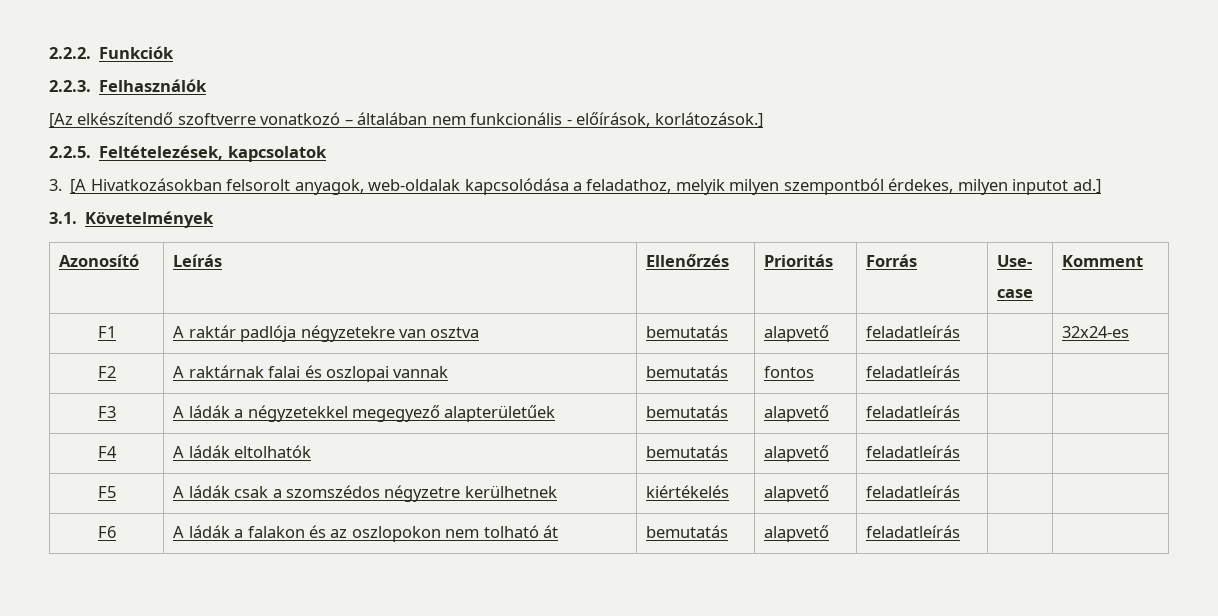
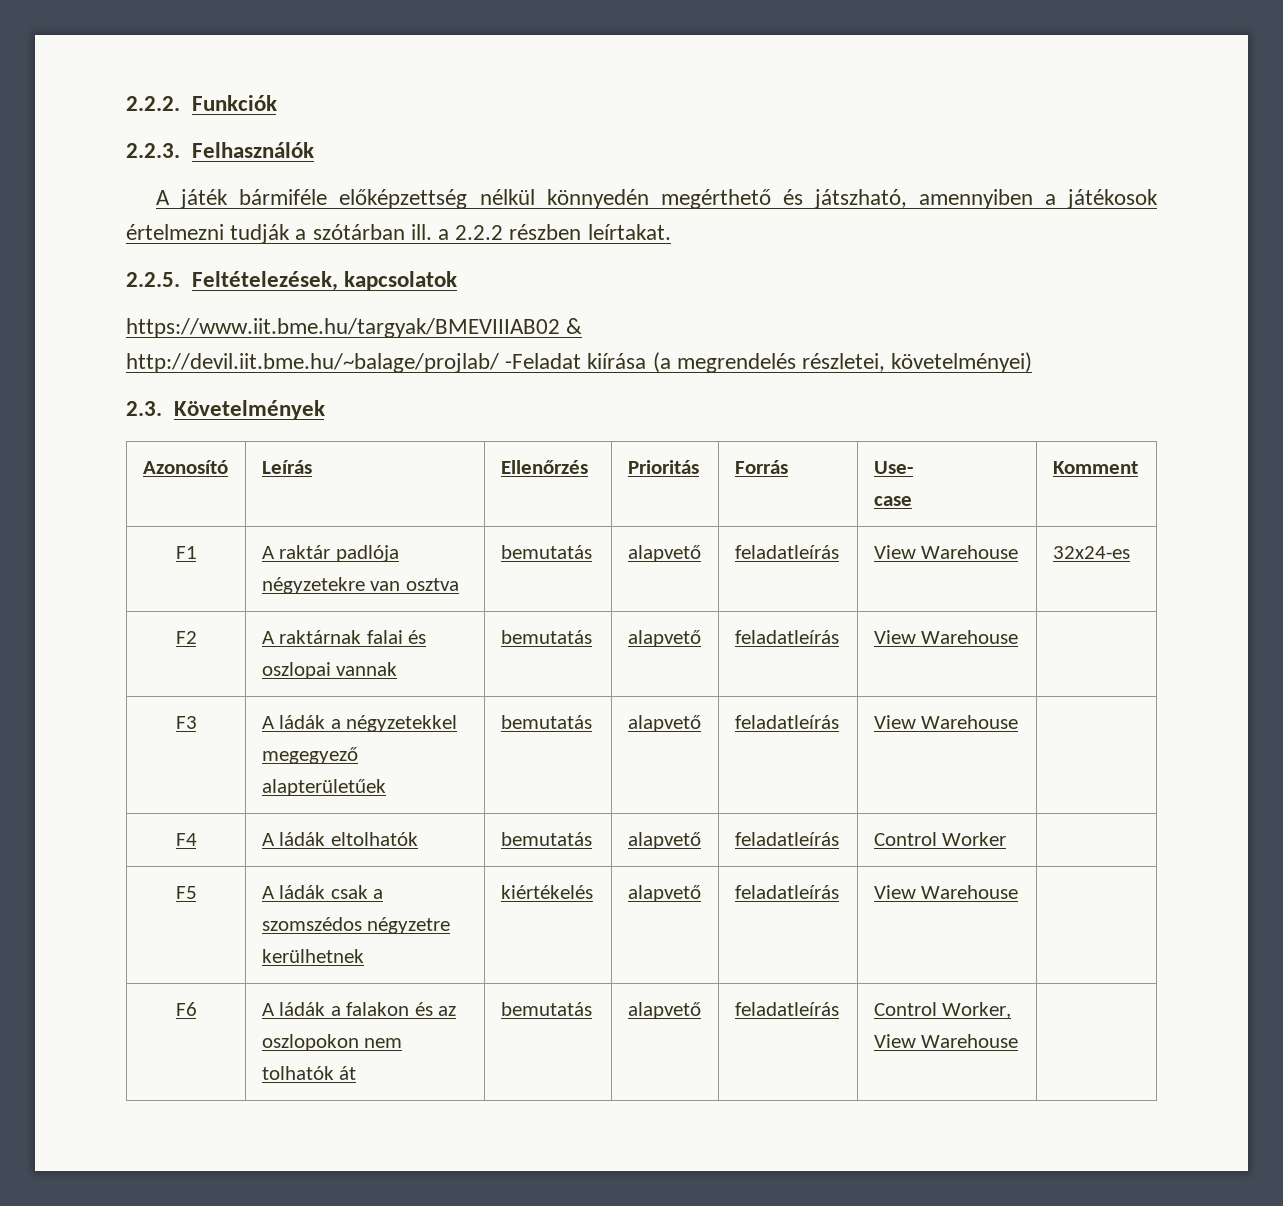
- [Az elkészítendő szoftverre vonatkozó – általában nem funkcionális - előírások, korlátozások.]
+ A játék bármiféle előképzettség nélkül könnyedén megérthető és játszható, amennyiben a játékosok értelmezni tudják a szótárban ill. a 2.2.2 részben leírtakat.
  2.2.5. Feltételezések, kapcsolatok
- 3. [A Hivatkozásokban felsorolt anyagok, web-oldalak kapcsolódása a feladathoz, melyik milyen szempontból érdekes, milyen inputot ad.]
- 3.1. Követelmények
+ https://www.iit.bme.hu/targyak/BMEVIIIAB02 &
+ http://devil.iit.bme.hu/~balage/projlab/ -Feladat kiírása (a megrendelés részletei, követelményei)
+ 2.3. Követelmények
- F1 | A raktár padlója négyzetekre van osztva | bemutatás | alapvető | feladatleírás | | 32x24-es
+ F1 | A raktár padlója négyzetekre van osztva | bemutatás | alapvető | feladatleírás | View Warehouse | 32x24-es
- F2 | A raktárnak falai és oszlopai vannak | bemutatás | fontos | feladatleírás | |
+ F2 | A raktárnak falai és oszlopai vannak | bemutatás | alapvető | feladatleírás | View Warehouse |
- F3 | A ládák a négyzetekkel megegyező alapterületűek | bemutatás | alapvető | feladatleírás | |
+ F3 | A ládák a négyzetekkel megegyező alapterületűek | bemutatás | alapvető | feladatleírás | View Warehouse |
- F4 | A ládák eltolhatók | bemutatás | alapvető | feladatleírás | |
+ F4 | A ládák eltolhatók | bemutatás | alapvető | feladatleírás | Control Worker |
- F5 | A ládák csak a szomszédos négyzetre kerülhetnek | kiértékelés | alapvető | feladatleírás | |
+ F5 | A ládák csak a szomszédos négyzetre kerülhetnek | kiértékelés | alapvető | feladatleírás | View Warehouse |
- F6 | A ládák a falakon és az oszlopokon nem tolható át | bemutatás | alapvető | feladatleírás | |
+ F6 | A ládák a falakon és az oszlopokon nem tolhatók át | bemutatás | alapvető | feladatleírás | Control Worker, View Warehouse |

